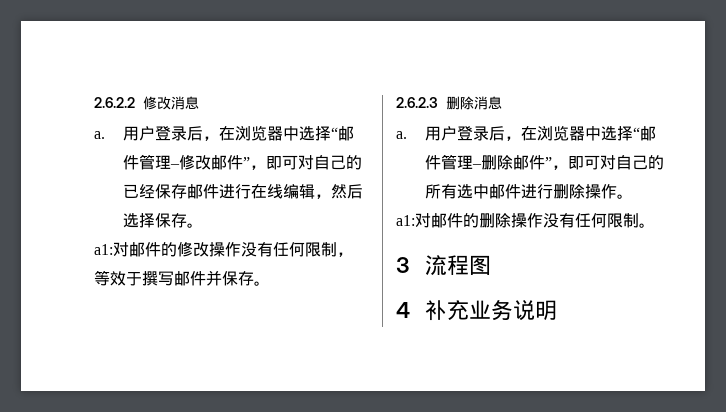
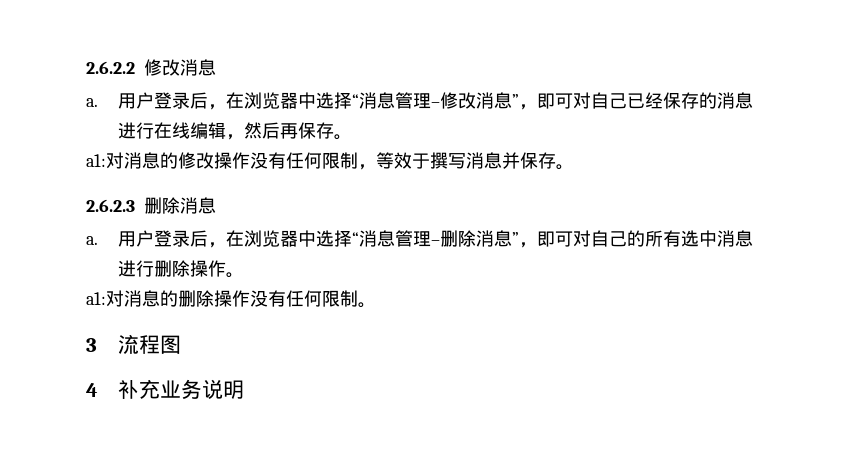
- 用户登录后，在浏览器中选择“邮件管理–修改邮件”，即可对自己的已经保存邮件进行在线编辑，然后选择保存。
+ 用户登录后，在浏览器中选择“消息管理–修改消息”，即可对自己已经保存的消息进行在线编辑，然后再保存。
- a1:对邮件的修改操作没有任何限制，等效于撰写邮件并保存。
+ a1:对消息的修改操作没有任何限制，等效于撰写消息并保存。
- 用户登录后，在浏览器中选择“邮件管理–删除邮件”，即可对自己的所有选中邮件进行删除操作。
+ 用户登录后，在浏览器中选择“消息管理–删除消息”，即可对自己的所有选中消息进行删除操作。
- a1:对邮件的删除操作没有任何限制。
+ a1:对消息的删除操作没有任何限制。

